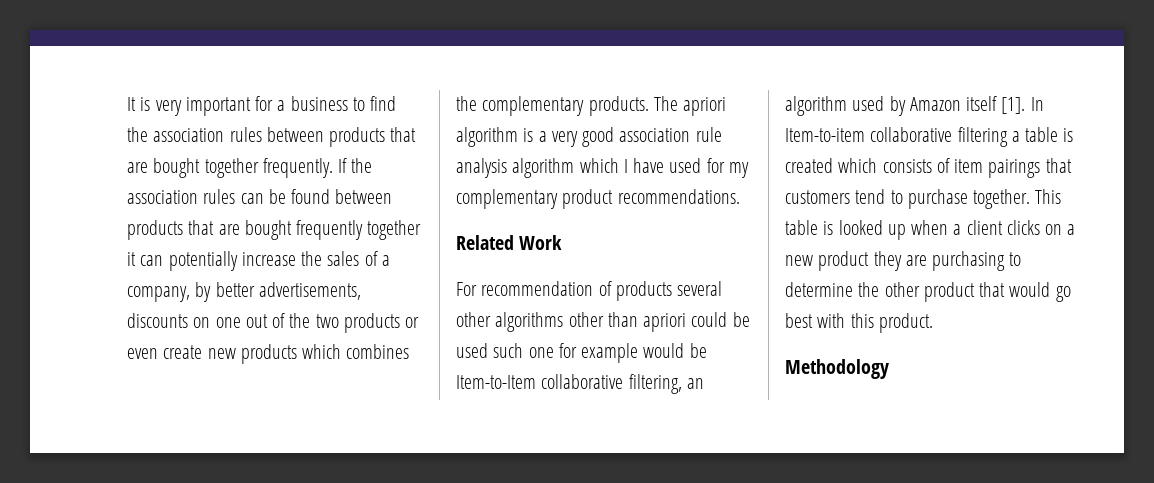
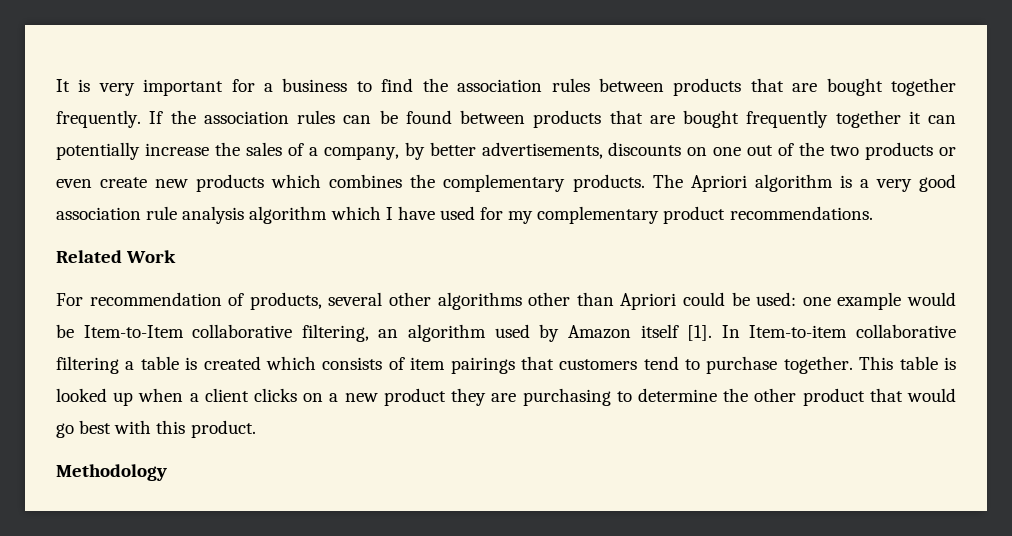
- The apriori algorithm is a very good association rule analysis algorithm which I have used for my complementary product recommendations.
+ The Apriori algorithm is a very good association rule analysis algorithm which I have used for my complementary product recommendations.
- For recommendation of products several other algorithms other than apriori could be used such one for example would be Item-to-Item collaborative filtering, an algorithm used by Amazon itself [1].
+ For recommendation of products, several other algorithms other than Apriori could be used: one example would be Item-to-Item collaborative filtering, an algorithm used by Amazon itself [1].

